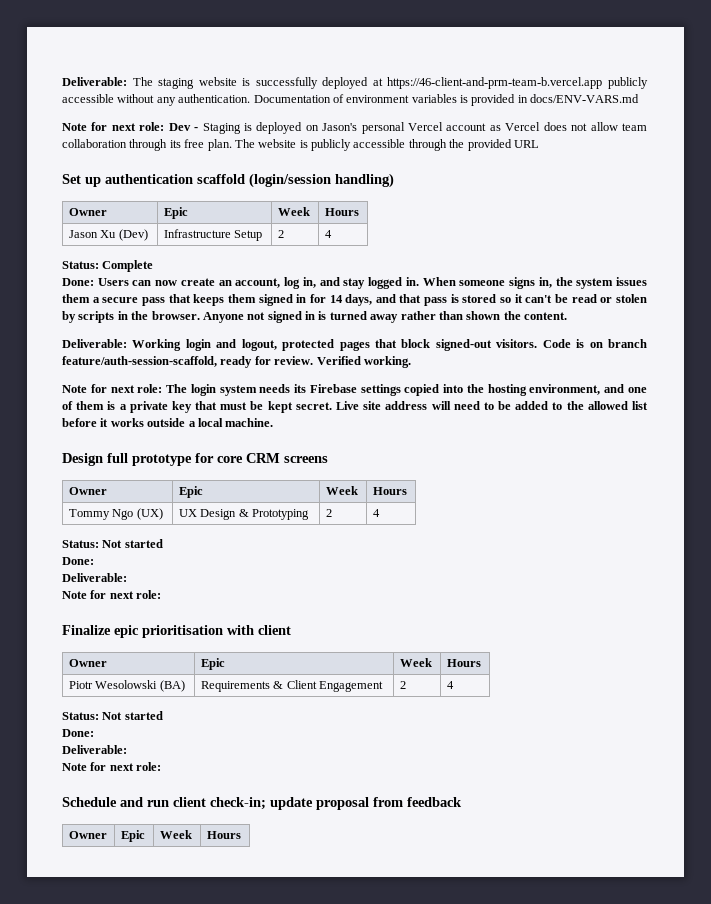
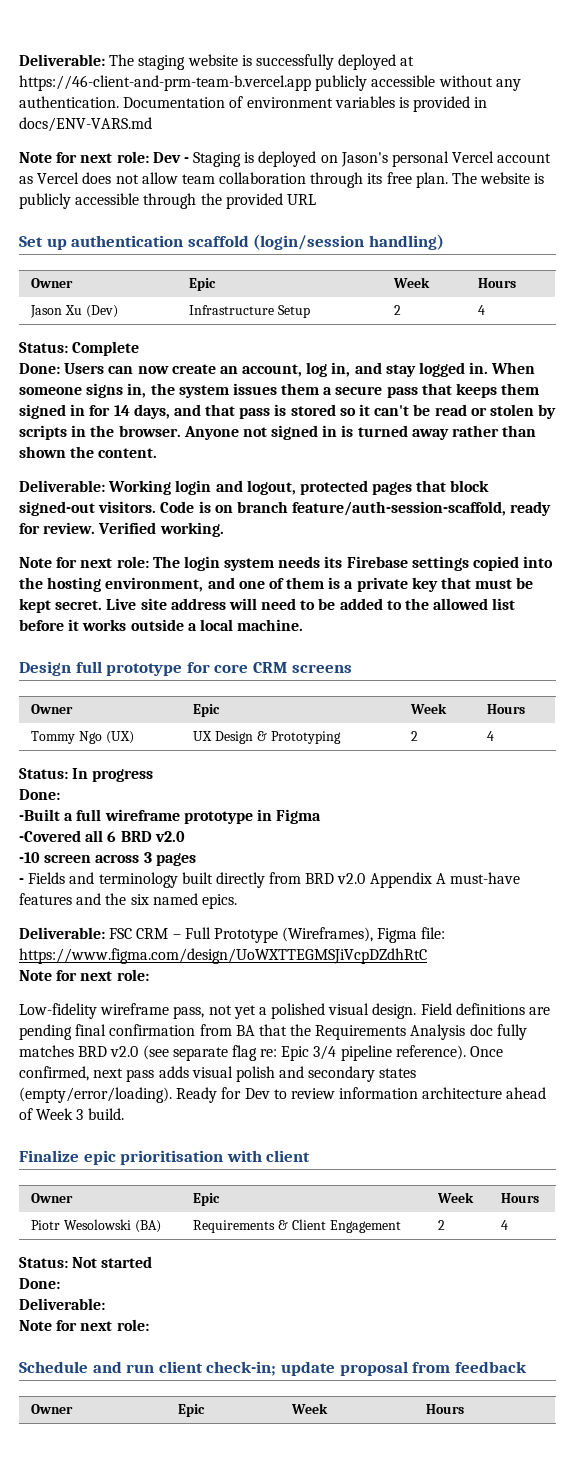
  Tommy Ngo (UX) | UX Design & Prototyping | 2 | 4
- Status: Not started
+ Status: In progress
  Done:
- Deliverable:
+ -Built a full wireframe prototype in Figma
+ -Covered all 6 BRD v2.0
+ -10 screen across 3 pages
+ - Fields and terminology built directly from BRD v2.0 Appendix A must-have features and the six named epics.
+ Deliverable: FSC CRM – Full Prototype (Wireframes), Figma file: https://www.figma.com/design/UoWXTTEGMSJiVcpDZdhRtC
  Note for next role:
+ Low-fidelity wireframe pass, not yet a polished visual design. Field definitions are pending final confirmation from BA that the Requirements Analysis doc fully matches BRD v2.0 (see separate flag re: Epic 3/4 pipeline reference). Once confirmed, next pass adds visual polish and secondary states (empty/error/loading). Ready for Dev to review information architecture ahead of Week 3 build.

